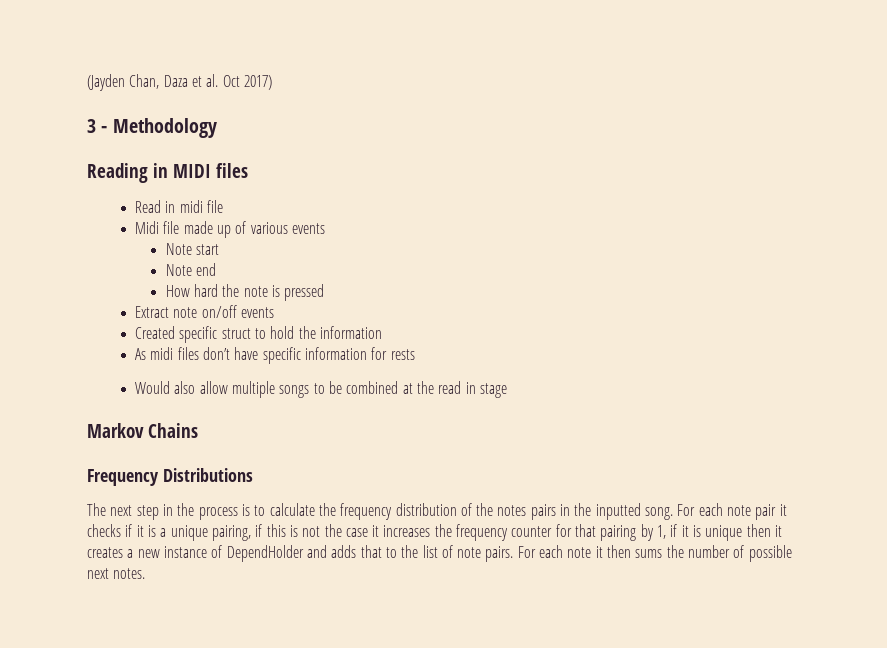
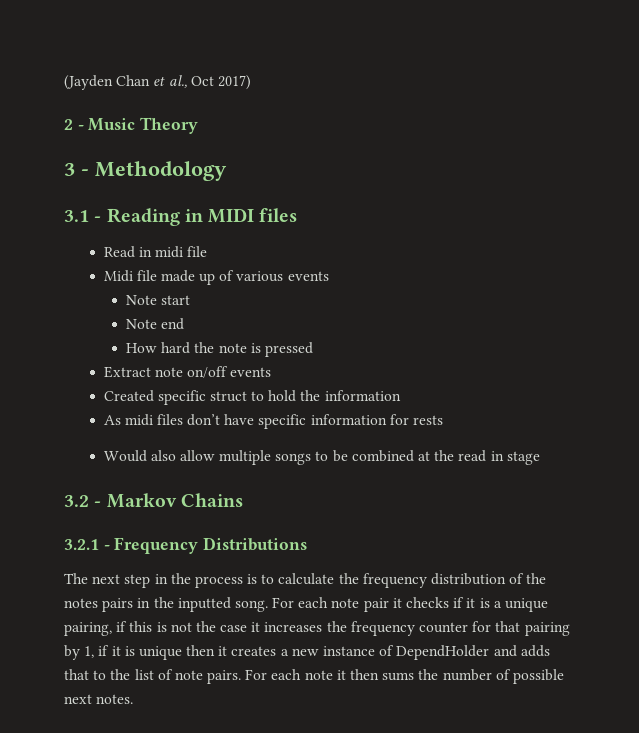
- (Jayden Chan, Daza et al. Oct 2017)
+ (Jayden Chan et al., Oct 2017)
+ 2 - Music Theory
- Reading in MIDI files
+ 3.1 - Reading in MIDI files
- Markov Chains
+ 3.2 - Markov Chains
- Frequency Distributions
+ 3.2.1 - Frequency Distributions

